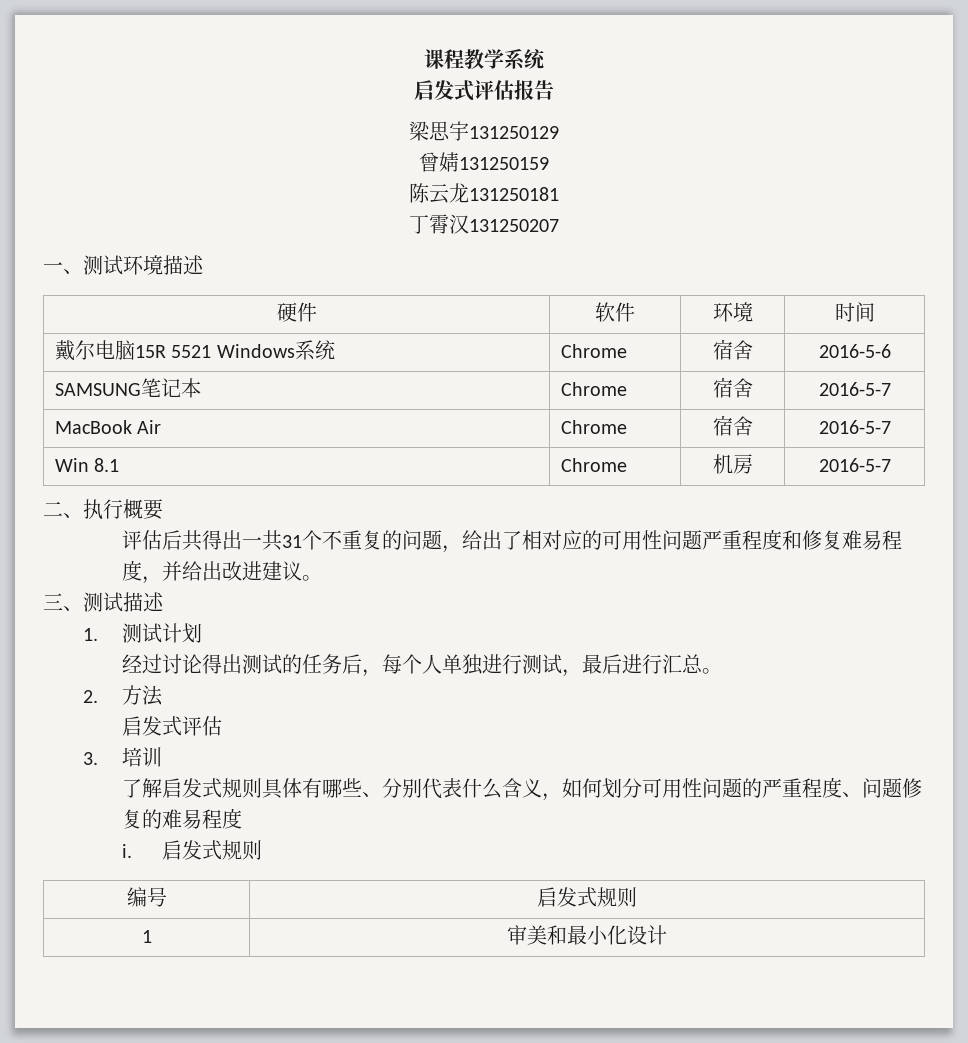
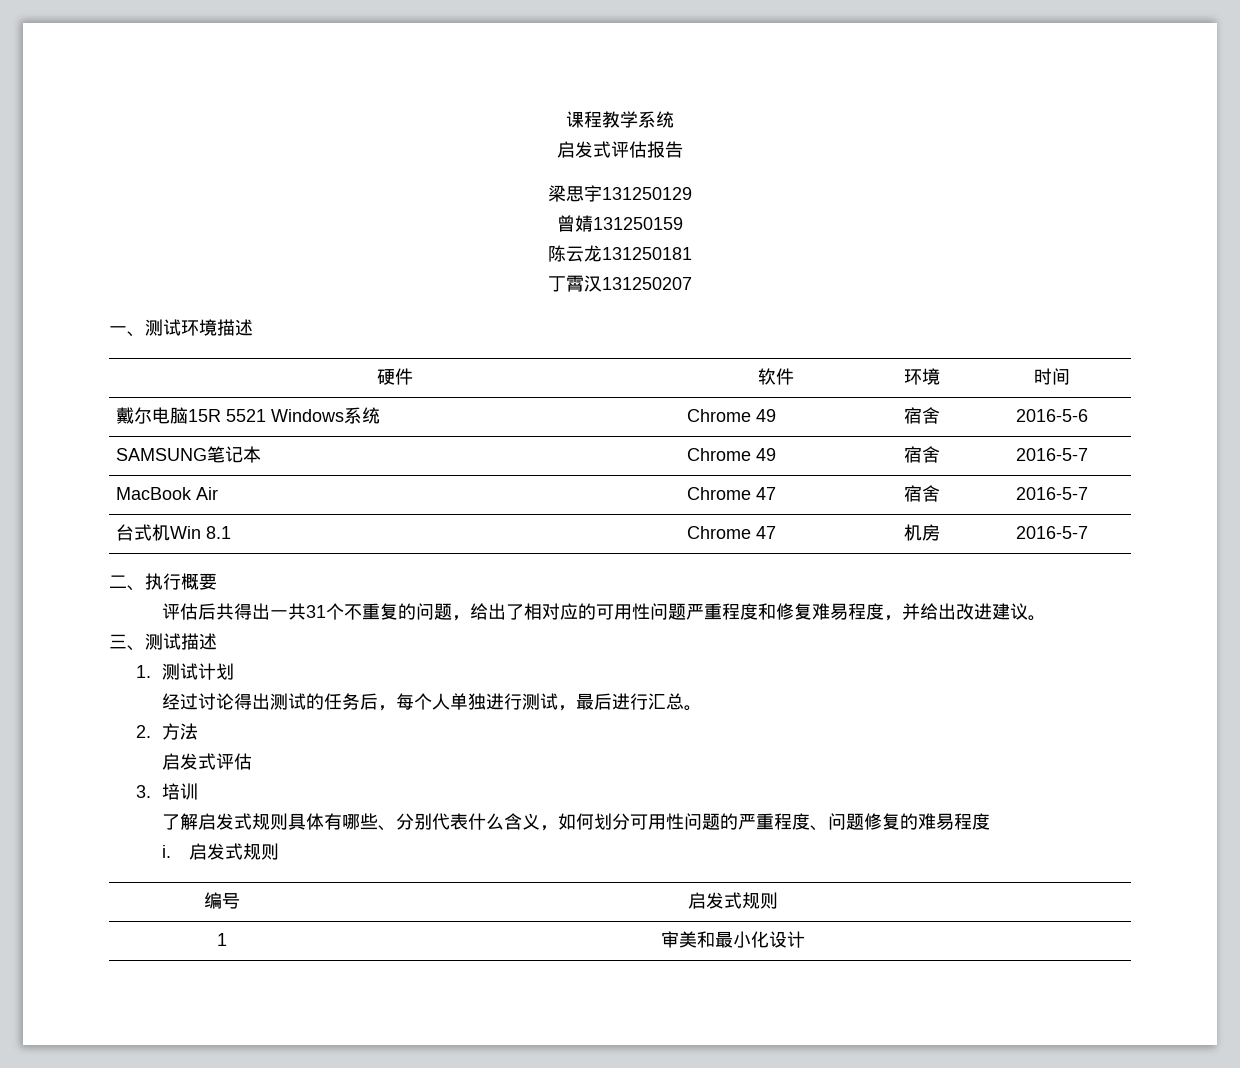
- 戴尔电脑15R 5521 Windows系统 | Chrome | 宿舍 | 2016-5-6
+ 戴尔电脑15R 5521 Windows系统 | Chrome 49 | 宿舍 | 2016-5-6
- SAMSUNG笔记本 | Chrome | 宿舍 | 2016-5-7
+ SAMSUNG笔记本 | Chrome 49 | 宿舍 | 2016-5-7
- MacBook Air | Chrome | 宿舍 | 2016-5-7
- Win 8.1 | Chrome | 机房 | 2016-5-7
+ MacBook Air | Chrome 47 | 宿舍 | 2016-5-7
+ 台式机Win 8.1 | Chrome 47 | 机房 | 2016-5-7

